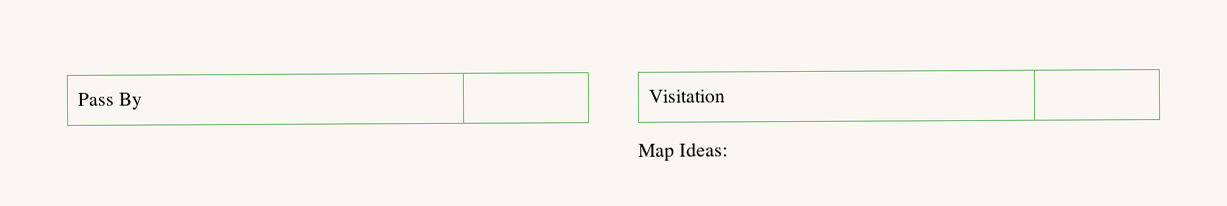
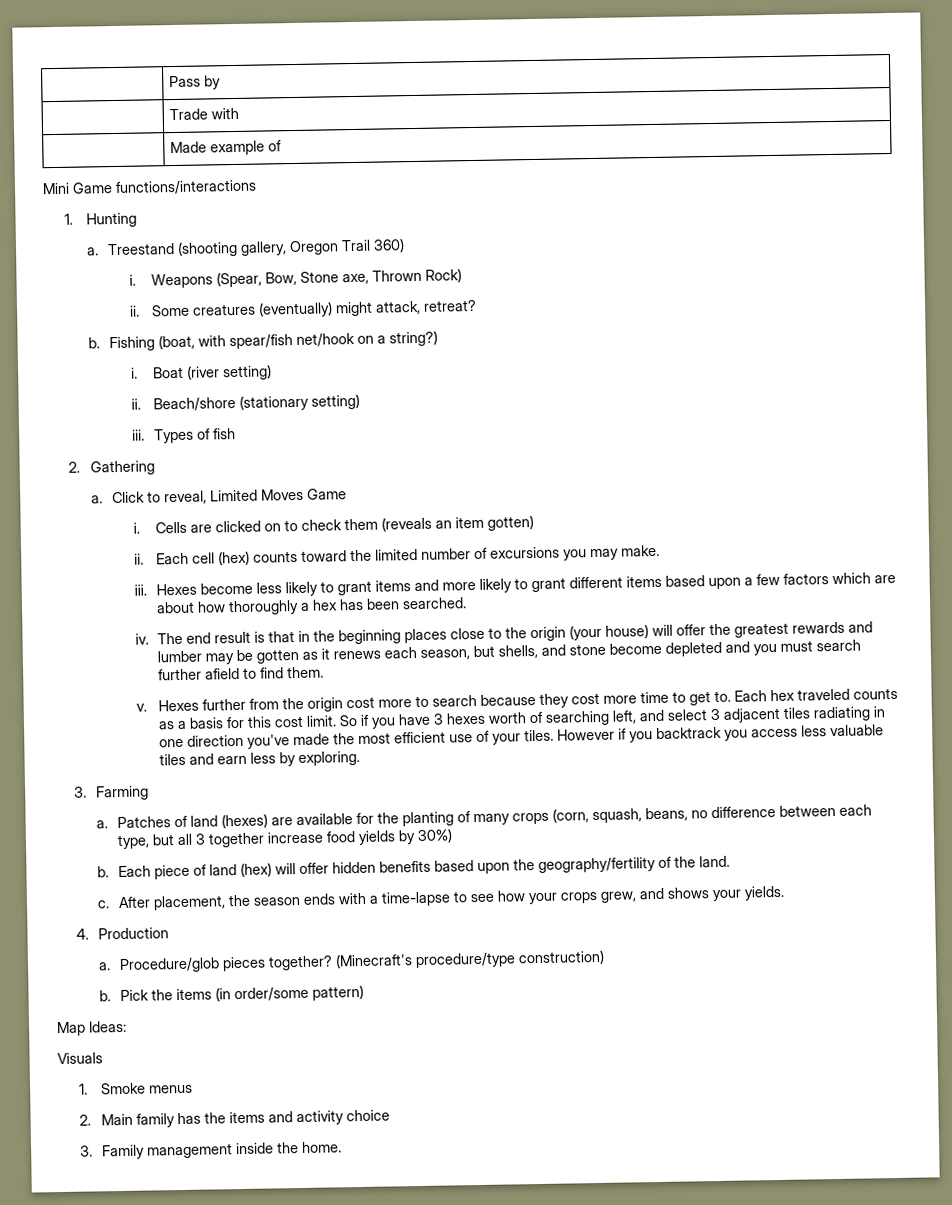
- Pass By |
- Visitation |
+ | Pass by
+ | Trade with
+ | Made example of
+ Mini Game functions/interactions
+ 1. Hunting
+ a. Treestand (shooting gallery, Oregon Trail 360)
+ i. Weapons (Spear, Bow, Stone axe, Thrown Rock)
+ ii. Some creatures (eventually) might attack, retreat?
+ b. Fishing (boat, with spear/fish net/hook on a string?)
+ i. Boat (river setting)
+ ii. Beach/shore (stationary setting)
+ iii. Types of fish
+ 2. Gathering
+ a. Click to reveal, Limited Moves Game
+ i. Cells are clicked on to check them (reveals an item gotten)
+ ii. Each cell (hex) counts toward the limited number of excursions you may make.
+ iii. Hexes become less likely to grant items and more likely to grant different items based upon a few factors which are about how thoroughly a hex has been searched.
+ iv. The end result is that in the beginning places close to the origin (your house) will offer the greatest rewards and lumber may be gotten as it renews each season, but shells, and stone become depleted and you must search further afield to find them.
+ v. Hexes further from the origin cost more to search because they cost more time to get to. Each hex traveled counts as a basis for this cost limit. So if you have 3 hexes worth of searching left, and select 3 adjacent tiles radiating in one direction you've made the most efficient use of your tiles. However if you backtrack you access less valuable tiles and earn less by exploring.
+ 3. Farming
+ a. Patches of land (hexes) are available for the planting of many crops (corn, squash, beans, no difference between each type, but all 3 together increase food yields by 30%)
+ b. Each piece of land (hex) will offer hidden benefits based upon the geography/fertility of the land.
+ c. After placement, the season ends with a time-lapse to see how your crops grew, and shows your yields.
+ 4. Production
+ a. Procedure/glob pieces together? (Minecraft's procedure/type construction)
+ b. Pick the items (in order/some pattern)
  Map Ideas:
+ Visuals
+ 1. Smoke menus
+ 2. Main family has the items and activity choice
+ 3. Family management inside the home.

